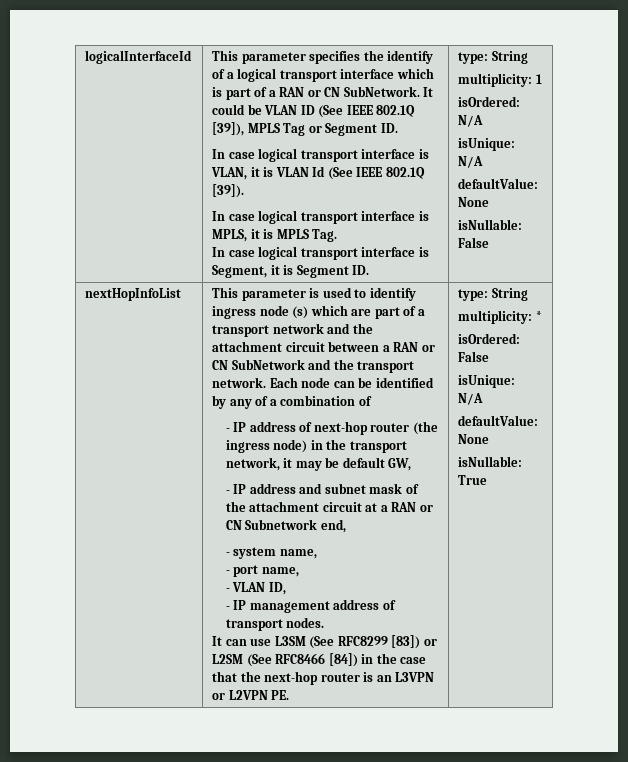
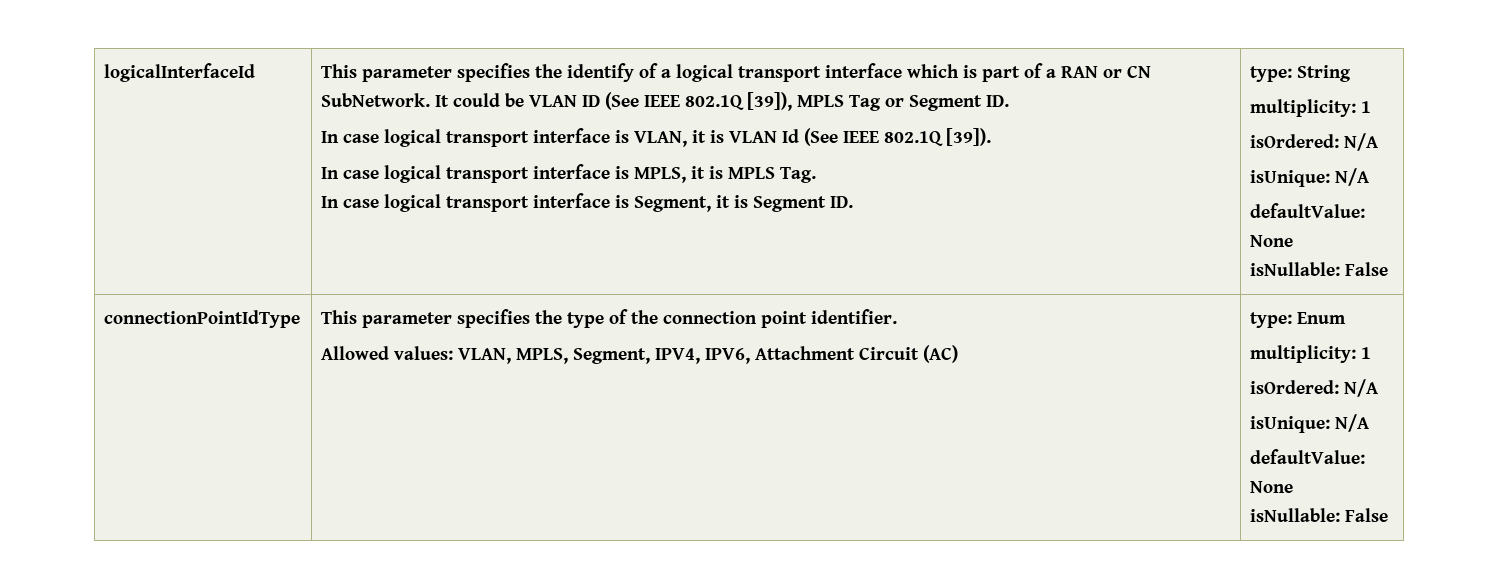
- nextHopInfoList | This parameter is used to identify ingress node (s) which are part of a transport network and the attachment circuit between a RAN or CN SubNetwork and the transport network. Each node can be identified by any of a combination of
- - IP address of next-hop router (the ingress node) in the transport network, it may be default GW,
- - IP address and subnet mask of the attachment circuit at a RAN or CN Subnetwork end,
- - system name,
- - port name,
- - VLAN ID,
- - IP management address of transport nodes.
- It can use L3SM (See RFC8299 [83]) or L2SM (See RFC8466 [84]) in the case that the next-hop router is an L3VPN or L2VPN PE. | type: String
- multiplicity: *
- isOrdered: False
+ connectionPointIdType | This parameter specifies the type of the connection point identifier.
+ Allowed values: VLAN, MPLS, Segment, IPV4, IPV6, Attachment Circuit (AC) | type: Enum
+ multiplicity: 1
+ isOrdered: N/A
  isUnique: N/A
  defaultValue: None
- isNullable: True
+ isNullable: False

